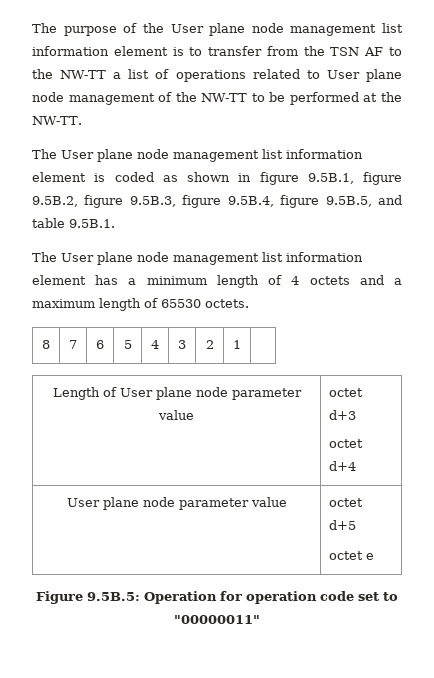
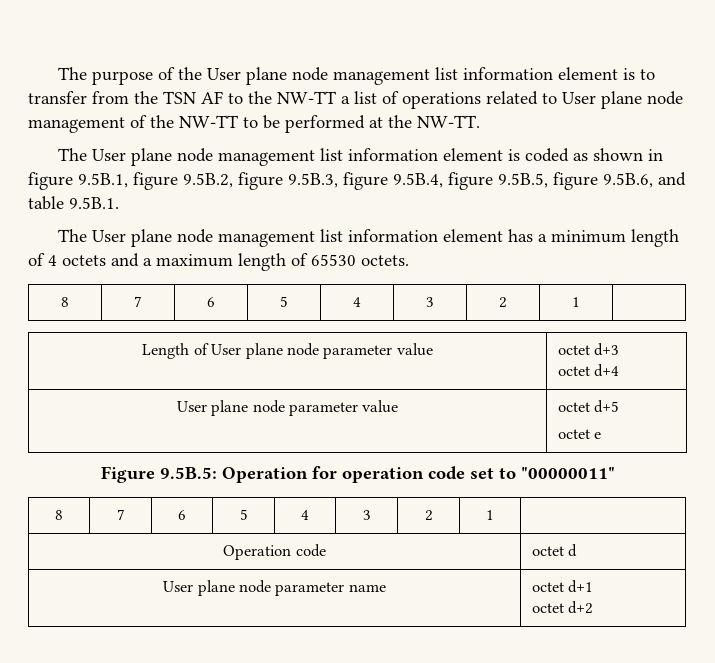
- The User plane node management list information element is coded as shown in figure 9.5B.1, figure 9.5B.2, figure 9.5B.3, figure 9.5B.4, figure 9.5B.5, and table 9.5B.1.
+ The User plane node management list information element is coded as shown in figure 9.5B.1, figure 9.5B.2, figure 9.5B.3, figure 9.5B.4, figure 9.5B.5, figure 9.5B.6, and table 9.5B.1.
  Figure 9.5B.5: Operation for operation code set to "00000011"
+ 8 | 7 | 6 | 5 | 4 | 3 | 2 | 1 |
+ Operation code | octet d
+ User plane node parameter name | octet d+1
+ octet d+2

